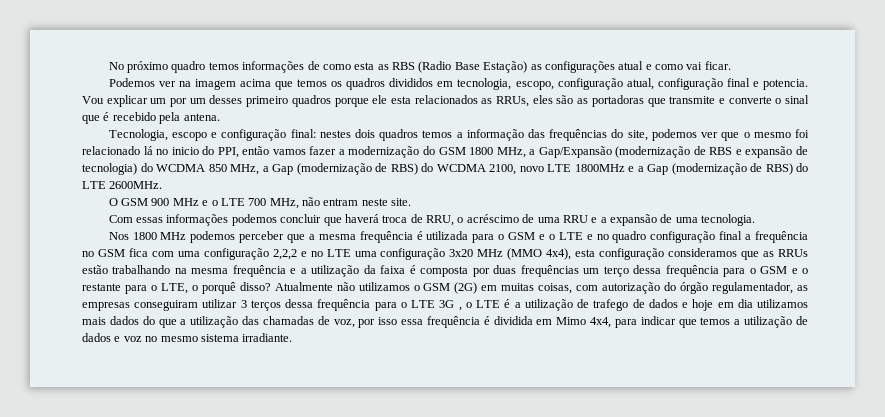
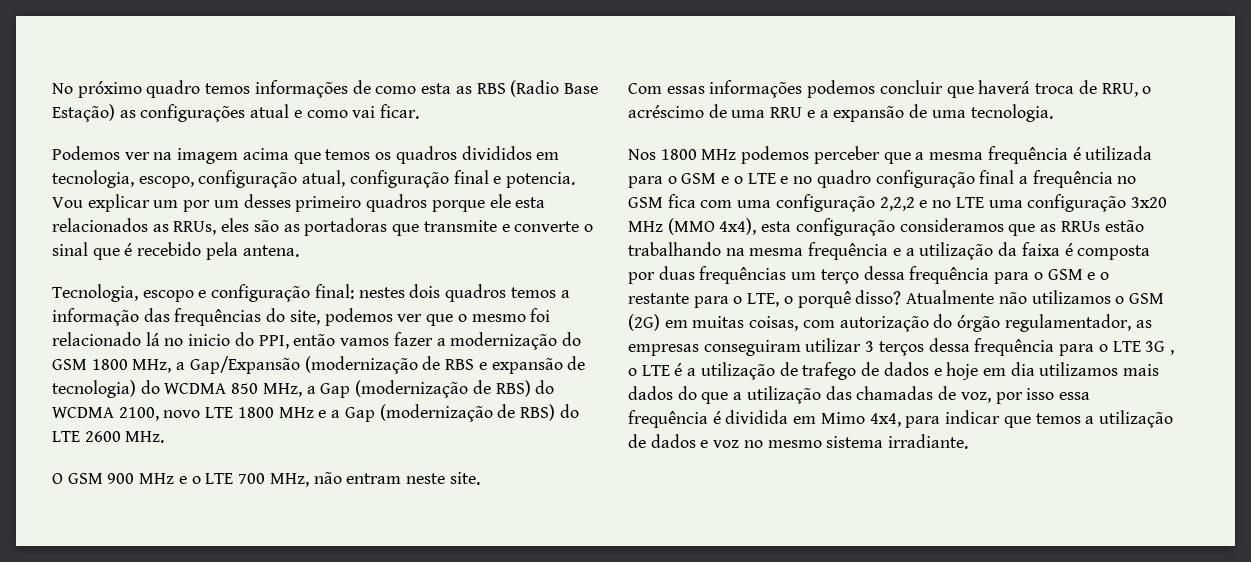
- nestes dois quadros temos a informação das frequências do site, podemos ver que o mesmo foi relacionado lá no inicio do PPI, então vamos fazer a modernização do GSM 1800 MHz, a Gap/Expansão (modernização de RBS e expansão de tecnologia) do WCDMA 850 MHz, a Gap (modernização de RBS) do WCDMA 2100, novo LTE 1800MHz e a Gap (modernização de RBS) do LTE 2600MHz.
+ nestes dois quadros temos a informação das frequências do site, podemos ver que o mesmo foi relacionado lá no inicio do PPI, então vamos fazer a modernização do GSM 1800 MHz, a Gap/Expansão (modernização de RBS e expansão de tecnologia) do WCDMA 850 MHz, a Gap (modernização de RBS) do WCDMA 2100, novo LTE 1800 MHz e a Gap (modernização de RBS) do LTE 2600 MHz.

